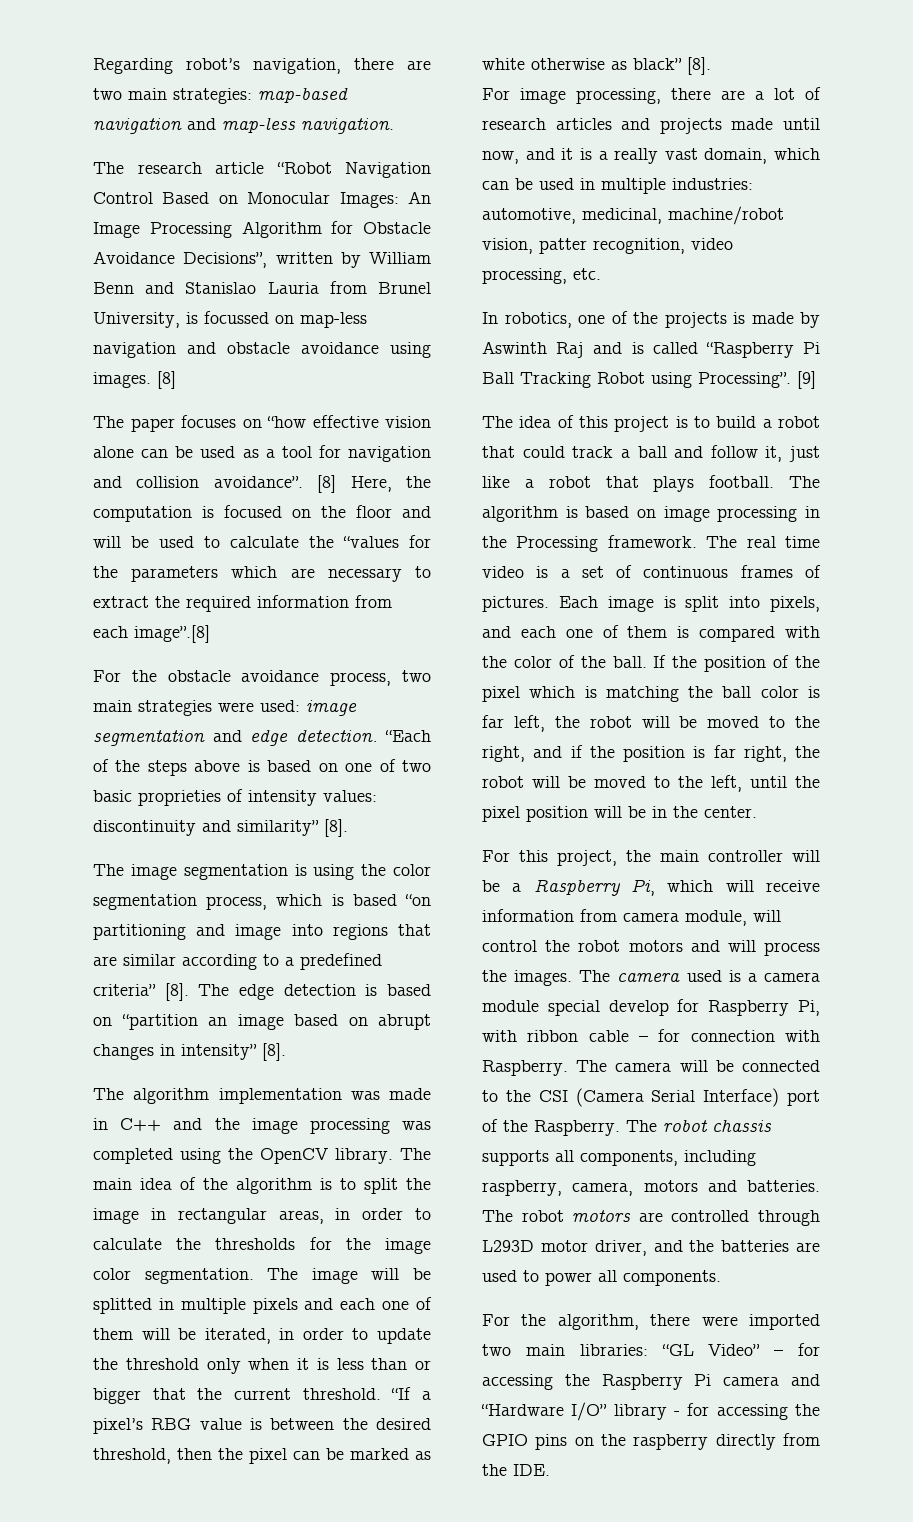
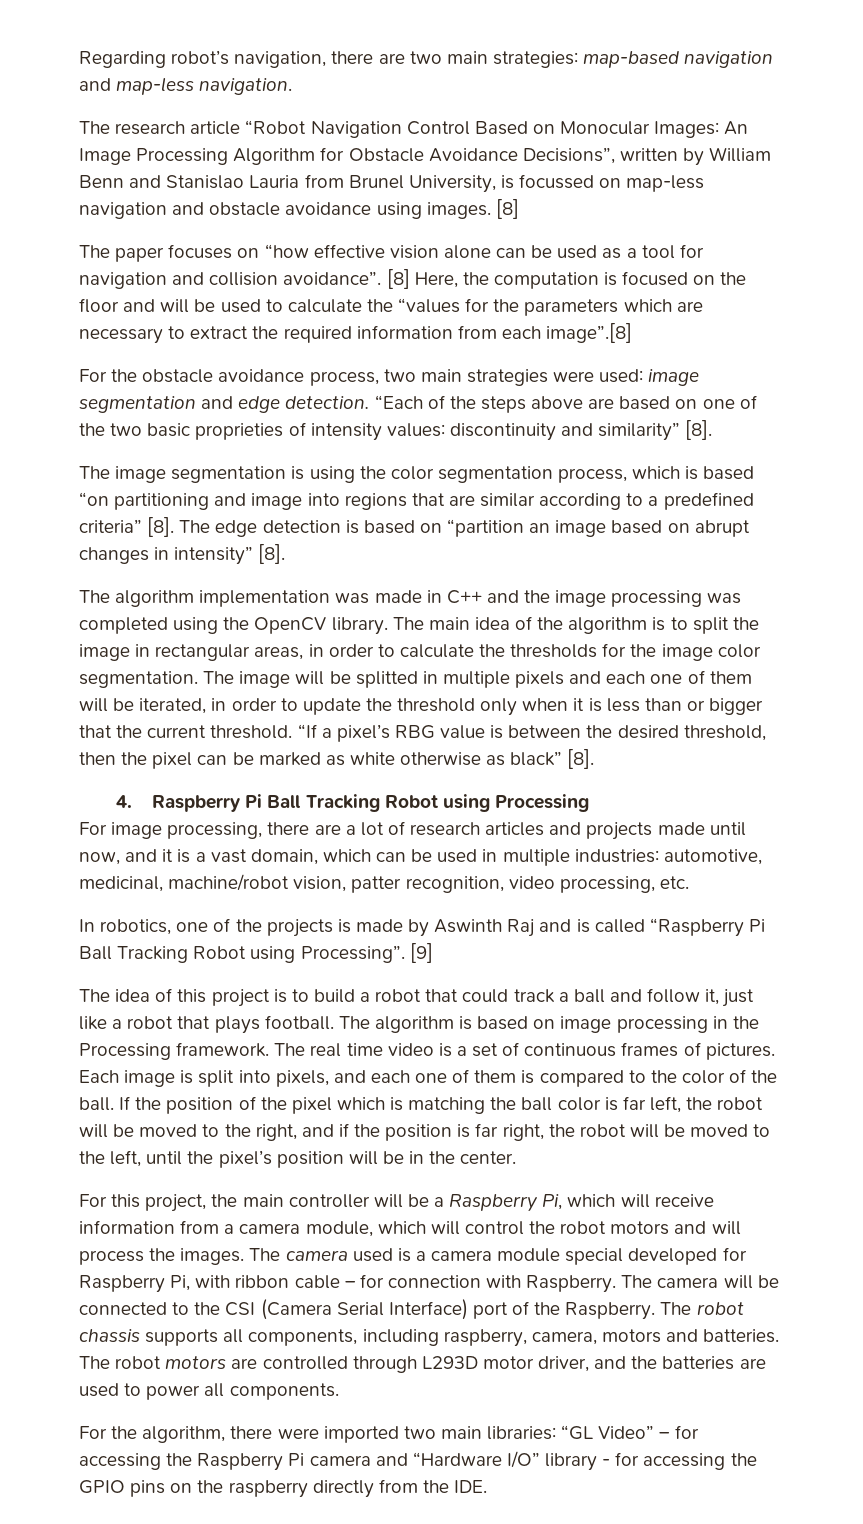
- “Each of the steps above is based on one of two basic proprieties of intensity values: discontinuity and similarity” [8].
+ “Each of the steps above are based on one of the two basic proprieties of intensity values: discontinuity and similarity” [8].
+ 4. Raspberry Pi Ball Tracking Robot using Processing
- For image processing, there are a lot of research articles and projects made until now, and it is a really vast domain, which can be used in multiple industries: automotive, medicinal, machine/robot vision, patter recognition, video processing, etc.
+ For image processing, there are a lot of research articles and projects made until now, and it is a vast domain, which can be used in multiple industries: automotive, medicinal, machine/robot vision, patter recognition, video processing, etc.
- Each image is split into pixels, and each one of them is compared with the color of the ball.
+ Each image is split into pixels, and each one of them is compared to the color of the ball.
- If the position of the pixel which is matching the ball color is far left, the robot will be moved to the right, and if the position is far right, the robot will be moved to the left, until the pixel position will be in the center.
+ If the position of the pixel which is matching the ball color is far left, the robot will be moved to the right, and if the position is far right, the robot will be moved to the left, until the pixel’s position will be in the center.
- For this project, the main controller will be a Raspberry Pi, which will receive information from camera module, will control the robot motors and will process the images.
+ For this project, the main controller will be a Raspberry Pi, which will receive information from a camera module, which will control the robot motors and will process the images.
- The camera used is a camera module special develop for Raspberry Pi, with ribbon cable – for connection with Raspberry.
+ The camera used is a camera module special developed for Raspberry Pi, with ribbon cable – for connection with Raspberry.

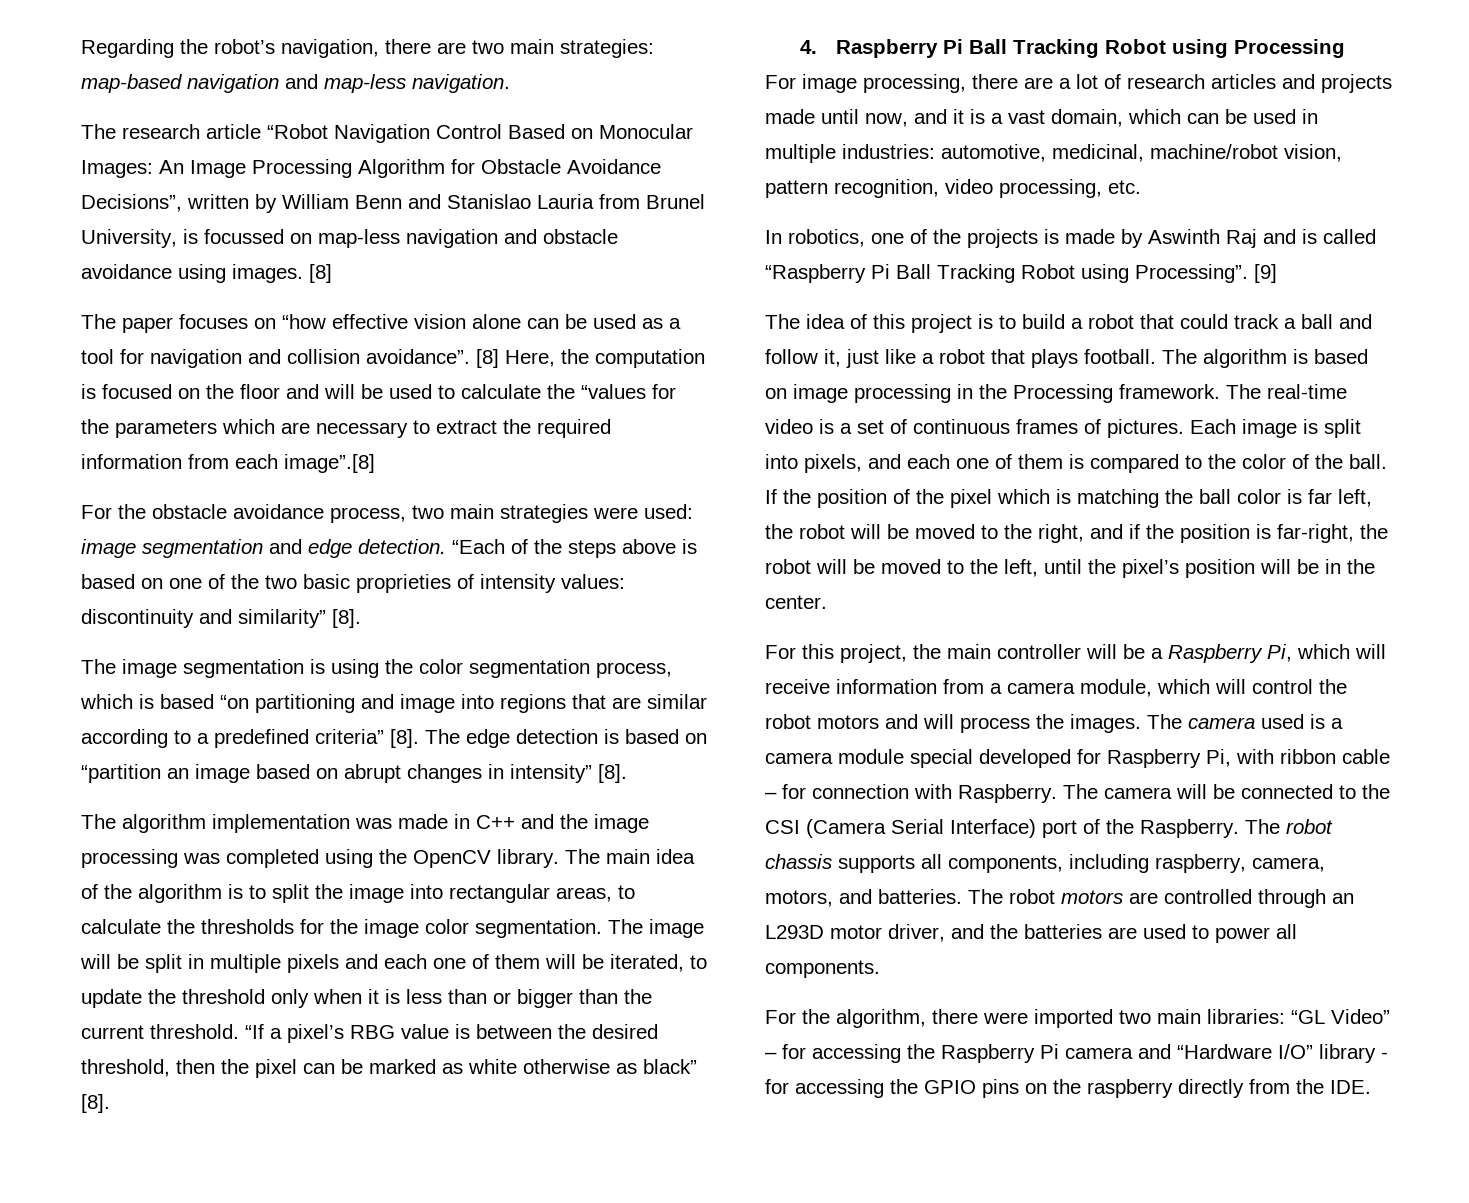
- Regarding robot’s navigation, there are two main strategies: map-based navigation and map-less navigation.
+ Regarding the robot’s navigation, there are two main strategies: map-based navigation and map-less navigation.
- “Each of the steps above are based on one of the two basic proprieties of intensity values: discontinuity and similarity” [8].
+ “Each of the steps above is based on one of the two basic proprieties of intensity values: discontinuity and similarity” [8].
- The main idea of the algorithm is to split the image in rectangular areas, in order to calculate the thresholds for the image color segmentation.
+ The main idea of the algorithm is to split the image into rectangular areas, to calculate the thresholds for the image color segmentation.
- The image will be splitted in multiple pixels and each one of them will be iterated, in order to update the threshold only when it is less than or bigger that the current threshold.
+ The image will be split in multiple pixels and each one of them will be iterated, to update the threshold only when it is less than or bigger than the current threshold.
- For image processing, there are a lot of research articles and projects made until now, and it is a vast domain, which can be used in multiple industries: automotive, medicinal, machine/robot vision, patter recognition, video processing, etc.
+ For image processing, there are a lot of research articles and projects made until now, and it is a vast domain, which can be used in multiple industries: automotive, medicinal, machine/robot vision, pattern recognition, video processing, etc.
- The real time video is a set of continuous frames of pictures.
+ The real-time video is a set of continuous frames of pictures.
- If the position of the pixel which is matching the ball color is far left, the robot will be moved to the right, and if the position is far right, the robot will be moved to the left, until the pixel’s position will be in the center.
+ If the position of the pixel which is matching the ball color is far left, the robot will be moved to the right, and if the position is far-right, the robot will be moved to the left, until the pixel’s position will be in the center.
- The robot chassis supports all components, including raspberry, camera, motors and batteries.
+ The robot chassis supports all components, including raspberry, camera, motors, and batteries.
- The robot motors are controlled through L293D motor driver, and the batteries are used to power all components.
+ The robot motors are controlled through an L293D motor driver, and the batteries are used to power all components.

